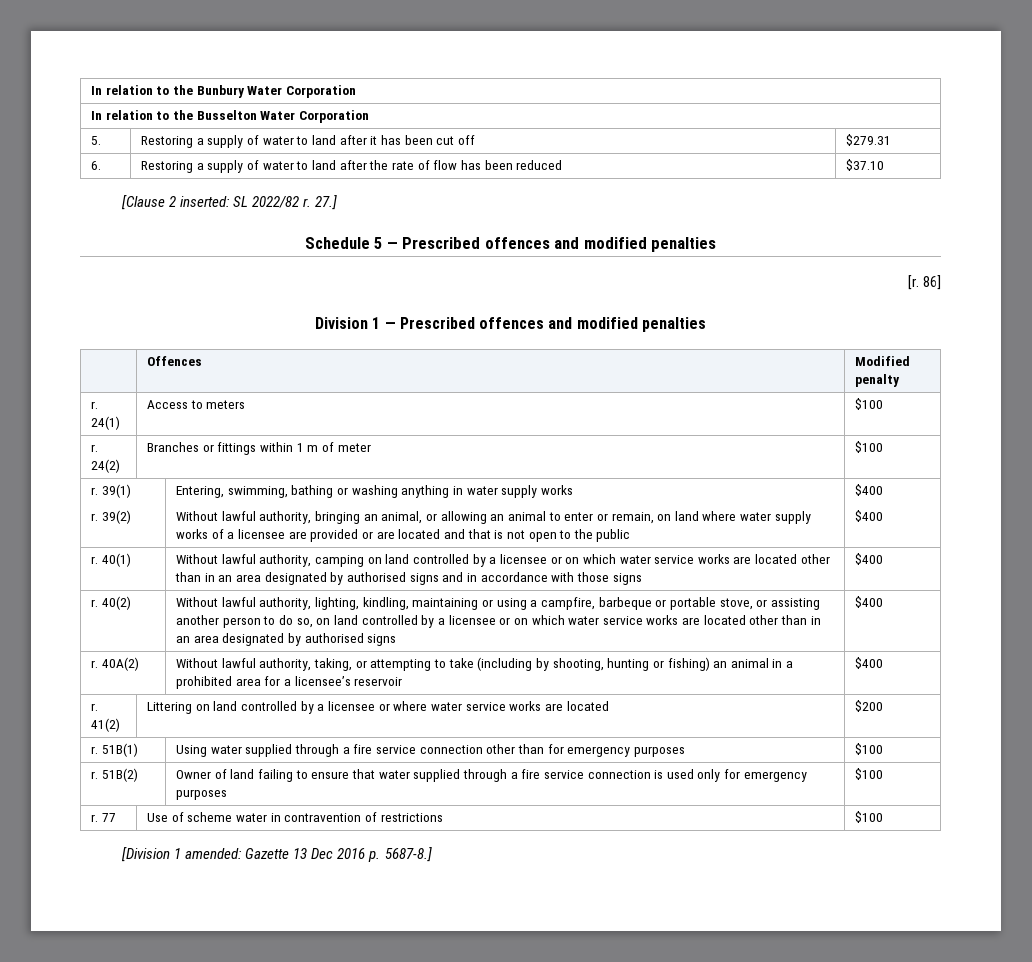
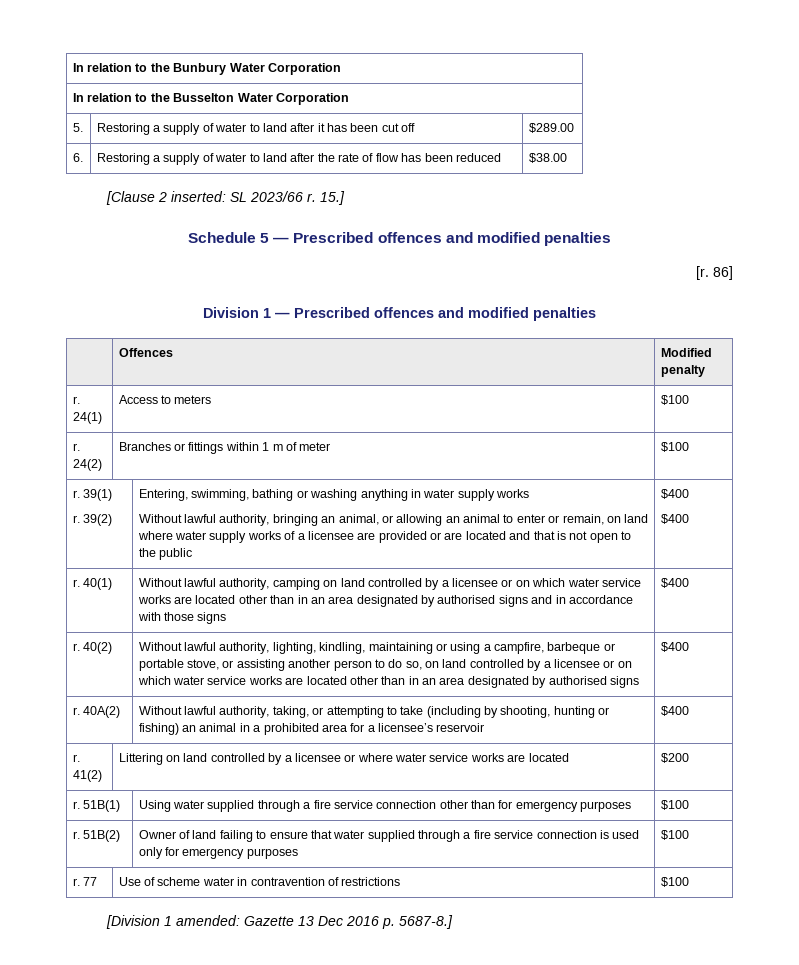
- 5. | Restoring a supply of water to land after it has been cut off | $279.31
+ 5. | Restoring a supply of water to land after it has been cut off | $289.00
- 6. | Restoring a supply of water to land after the rate of flow has been reduced | $37.10
+ 6. | Restoring a supply of water to land after the rate of flow has been reduced | $38.00
- [Clause 2 inserted: SL 2022/82 r. 27.]
+ [Clause 2 inserted: SL 2023/66 r. 15.]

